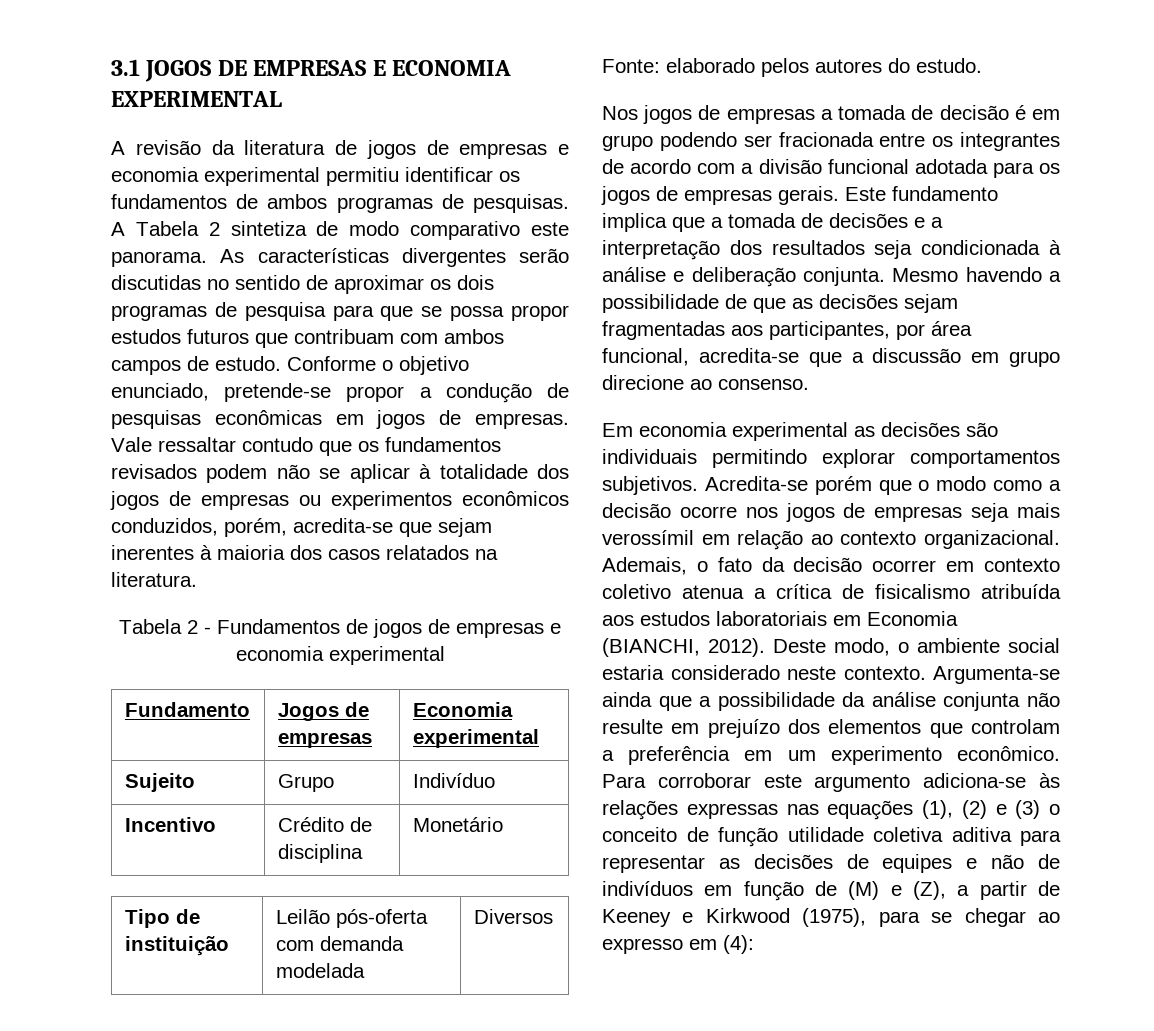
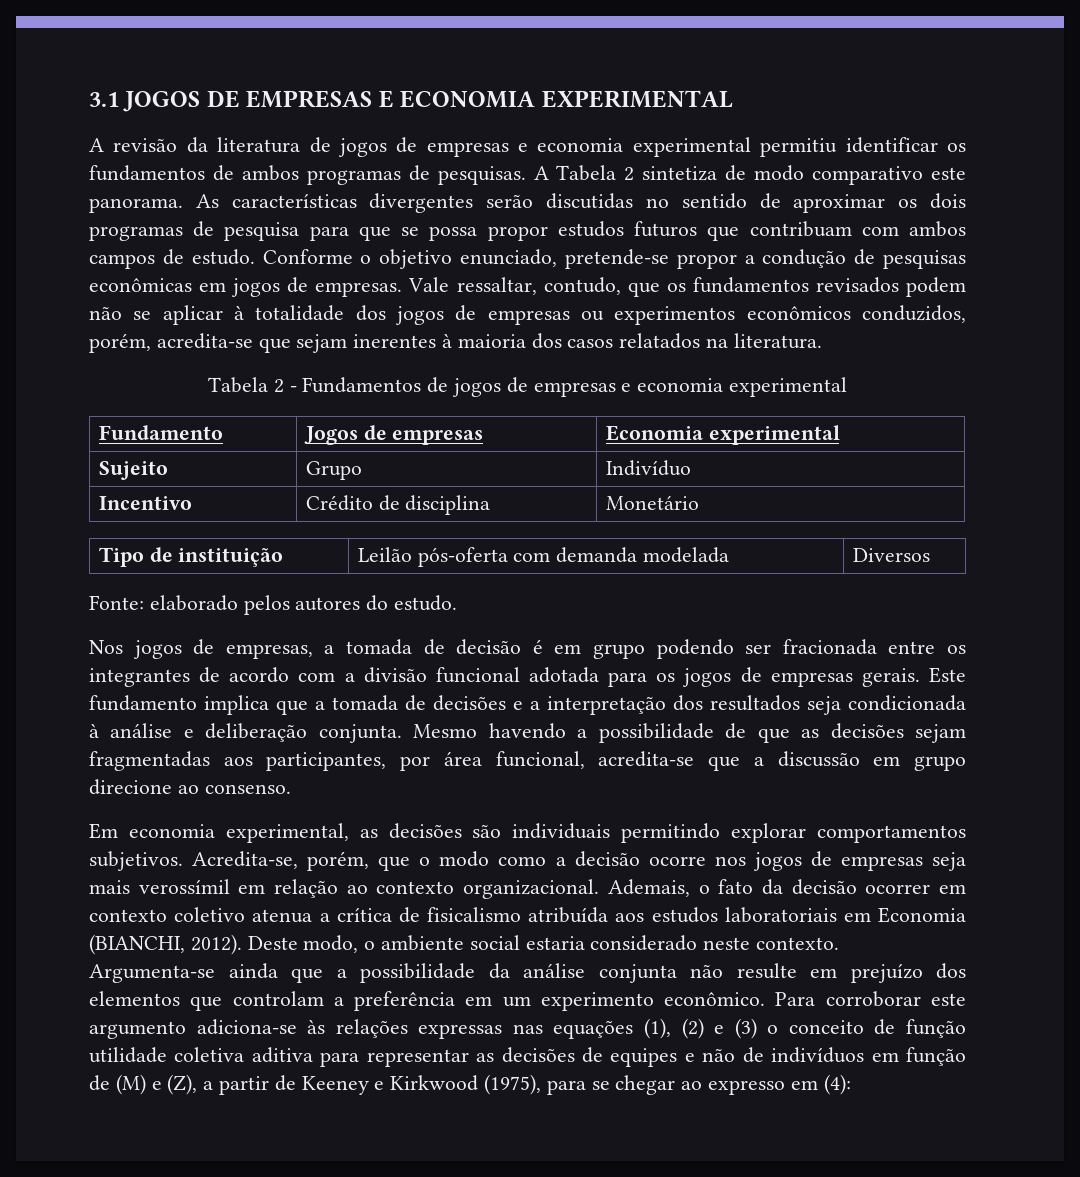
- Vale ressaltar contudo que os fundamentos revisados podem não se aplicar à totalidade dos jogos de empresas ou experimentos econômicos conduzidos, porém, acredita-se que sejam inerentes à maioria dos casos relatados na literatura.
+ Vale ressaltar, contudo, que os fundamentos revisados podem não se aplicar à totalidade dos jogos de empresas ou experimentos econômicos conduzidos, porém, acredita-se que sejam inerentes à maioria dos casos relatados na literatura.
- Nos jogos de empresas a tomada de decisão é em grupo podendo ser fracionada entre os integrantes de acordo com a divisão funcional adotada para os jogos de empresas gerais.
+ Nos jogos de empresas, a tomada de decisão é em grupo podendo ser fracionada entre os integrantes de acordo com a divisão funcional adotada para os jogos de empresas gerais.
- Em economia experimental as decisões são individuais permitindo explorar comportamentos subjetivos.
+ Em economia experimental, as decisões são individuais permitindo explorar comportamentos subjetivos.
- Acredita-se porém que o modo como a decisão ocorre nos jogos de empresas seja mais verossímil em relação ao contexto organizacional.
+ Acredita-se, porém, que o modo como a decisão ocorre nos jogos de empresas seja mais verossímil em relação ao contexto organizacional.

